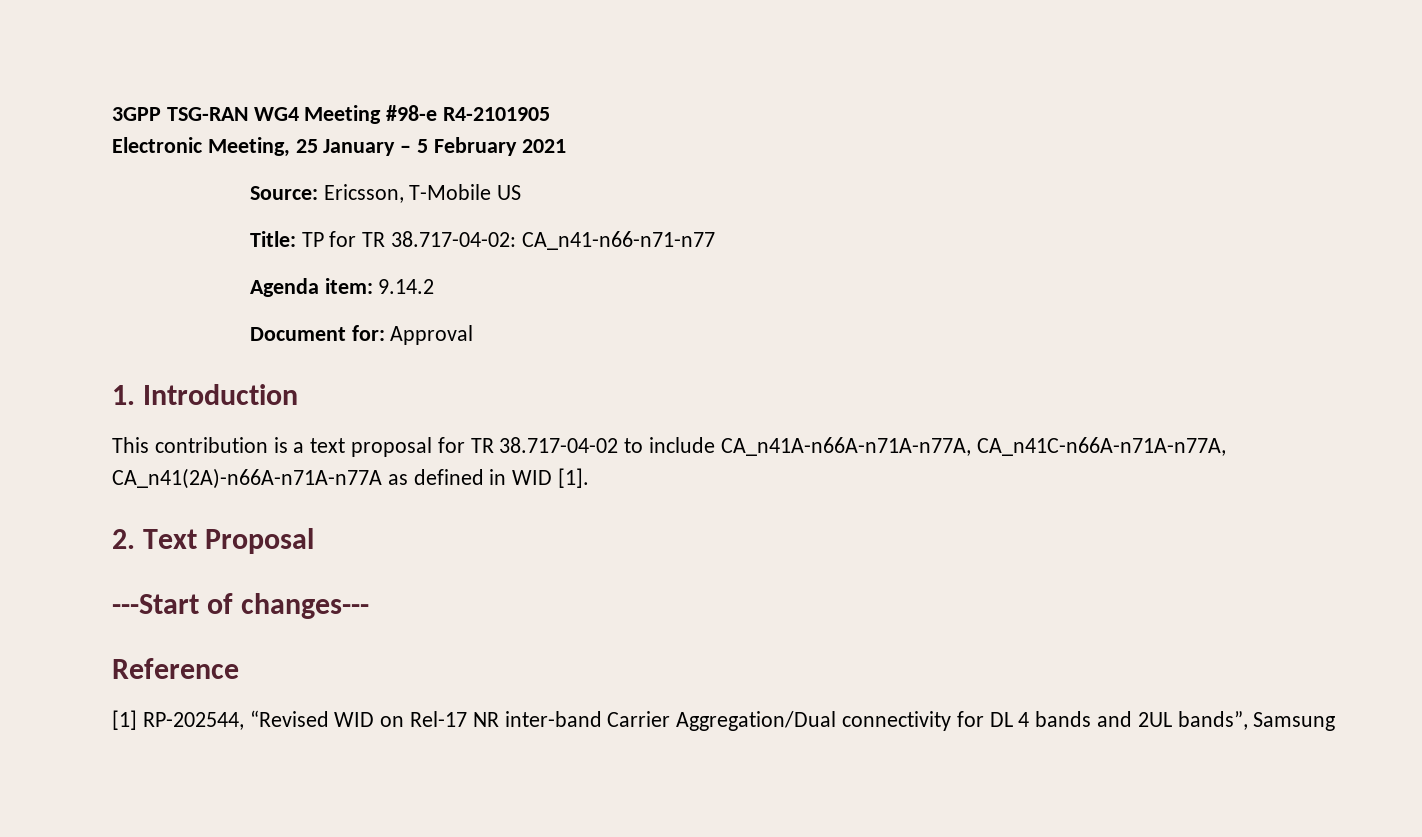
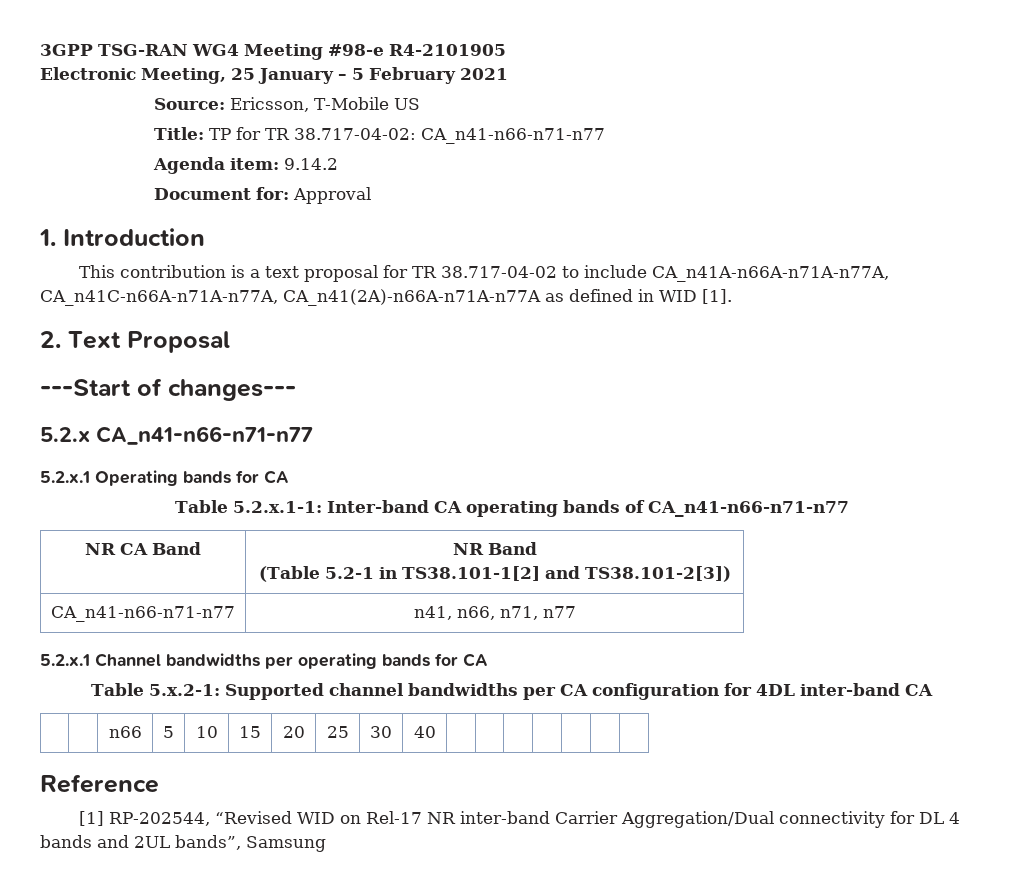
+ 5.2.x CA_n41-n66-n71-n77
+ 5.2.x.1 Operating bands for CA
+ Table 5.2.x.1-1: Inter-band CA operating bands of CA_n41-n66-n71-n77
+ NR CA Band | NR Band
+ (Table 5.2-1 in TS38.101-1[2] and TS38.101-2[3])
+ CA_n41-n66-n71-n77 | n41, n66, n71, n77
+ 5.2.x.1 Channel bandwidths per operating bands for CA
+ Table 5.x.2-1: Supported channel bandwidths per CA configuration for 4DL inter-band CA
+ | | n66 | 5 | 10 | 15 | 20 | 25 | 30 | 40 | | | | | | |

